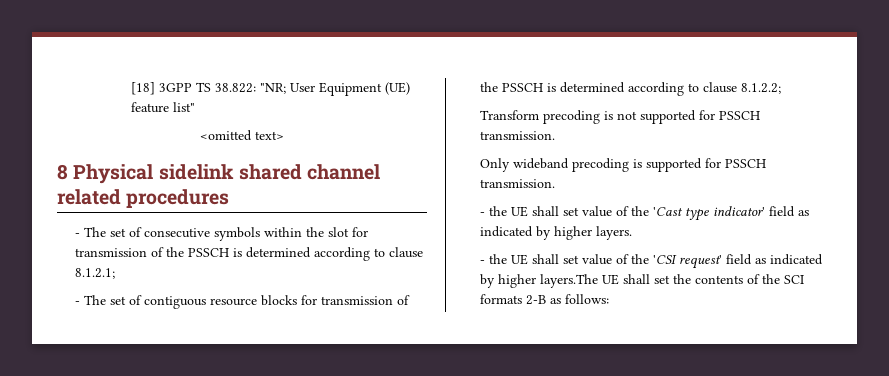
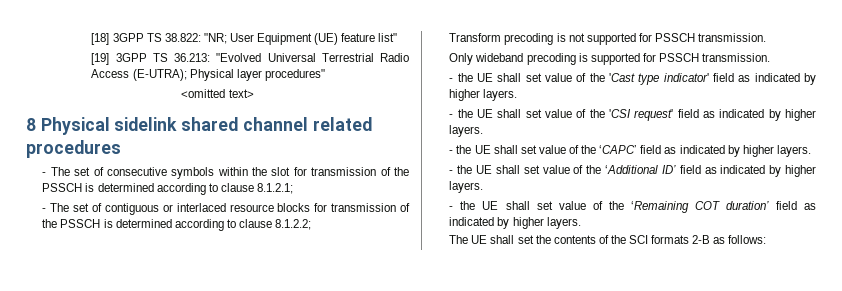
+ [19] 3GPP TS 36.213: "Evolved Universal Terrestrial Radio Access (E-UTRA); Physical layer procedures"
- - The set of contiguous resource blocks for transmission of the PSSCH is determined according to clause 8.1.2.2;
+ - The set of contiguous or interlaced resource blocks for transmission of the PSSCH is determined according to clause 8.1.2.2;
- - the UE shall set value of the 'CSI request' field as indicated by higher layers.The UE shall set the contents of the SCI formats 2-B as follows:
+ - the UE shall set value of the 'CSI request' field as indicated by higher layers.
+ - the UE shall set value of the ‘CAPC’ field as indicated by higher layers.
+ - the UE shall set value of the ‘Additional ID’ field as indicated by higher layers.
+ - the UE shall set value of the ‘Remaining COT duration’ field as indicated by higher layers.
+ The UE shall set the contents of the SCI formats 2-B as follows:

